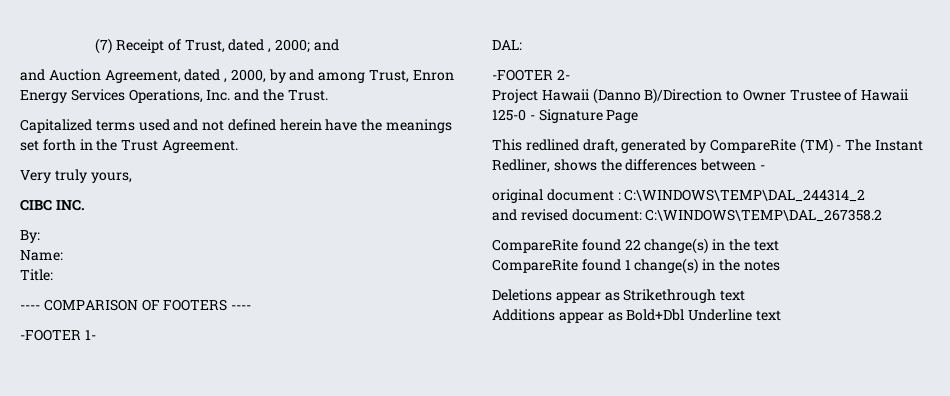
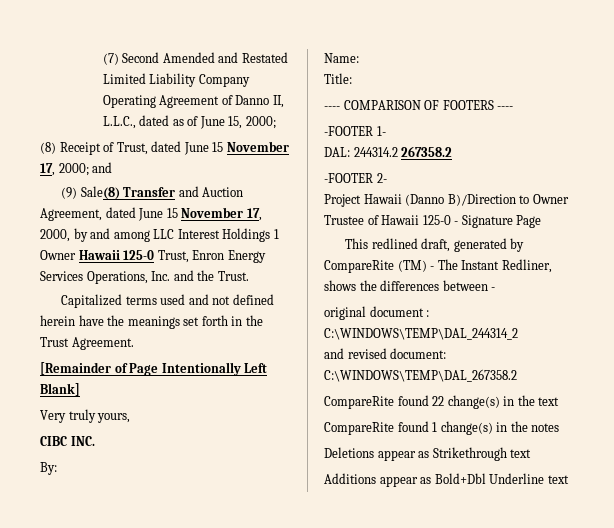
- (7) Receipt of Trust, dated , 2000; and
+ (7) Second Amended and Restated Limited Liability Company Operating Agreement of Danno II, L.L.C., dated as of June 15, 2000;
+ (8) Receipt of Trust, dated June 15 November 17, 2000; and
- and Auction Agreement, dated , 2000, by and among Trust, Enron Energy Services Operations, Inc. and the Trust.
+ (9) Sale(8) Transfer and Auction Agreement, dated June 15 November 17, 2000, by and among LLC Interest Holdings 1 Owner Hawaii 125-0 Trust, Enron Energy Services Operations, Inc. and the Trust.
+ [Remainder of Page Intentionally Left Blank]
- DAL:
+ DAL: 244314.2 267358.2

